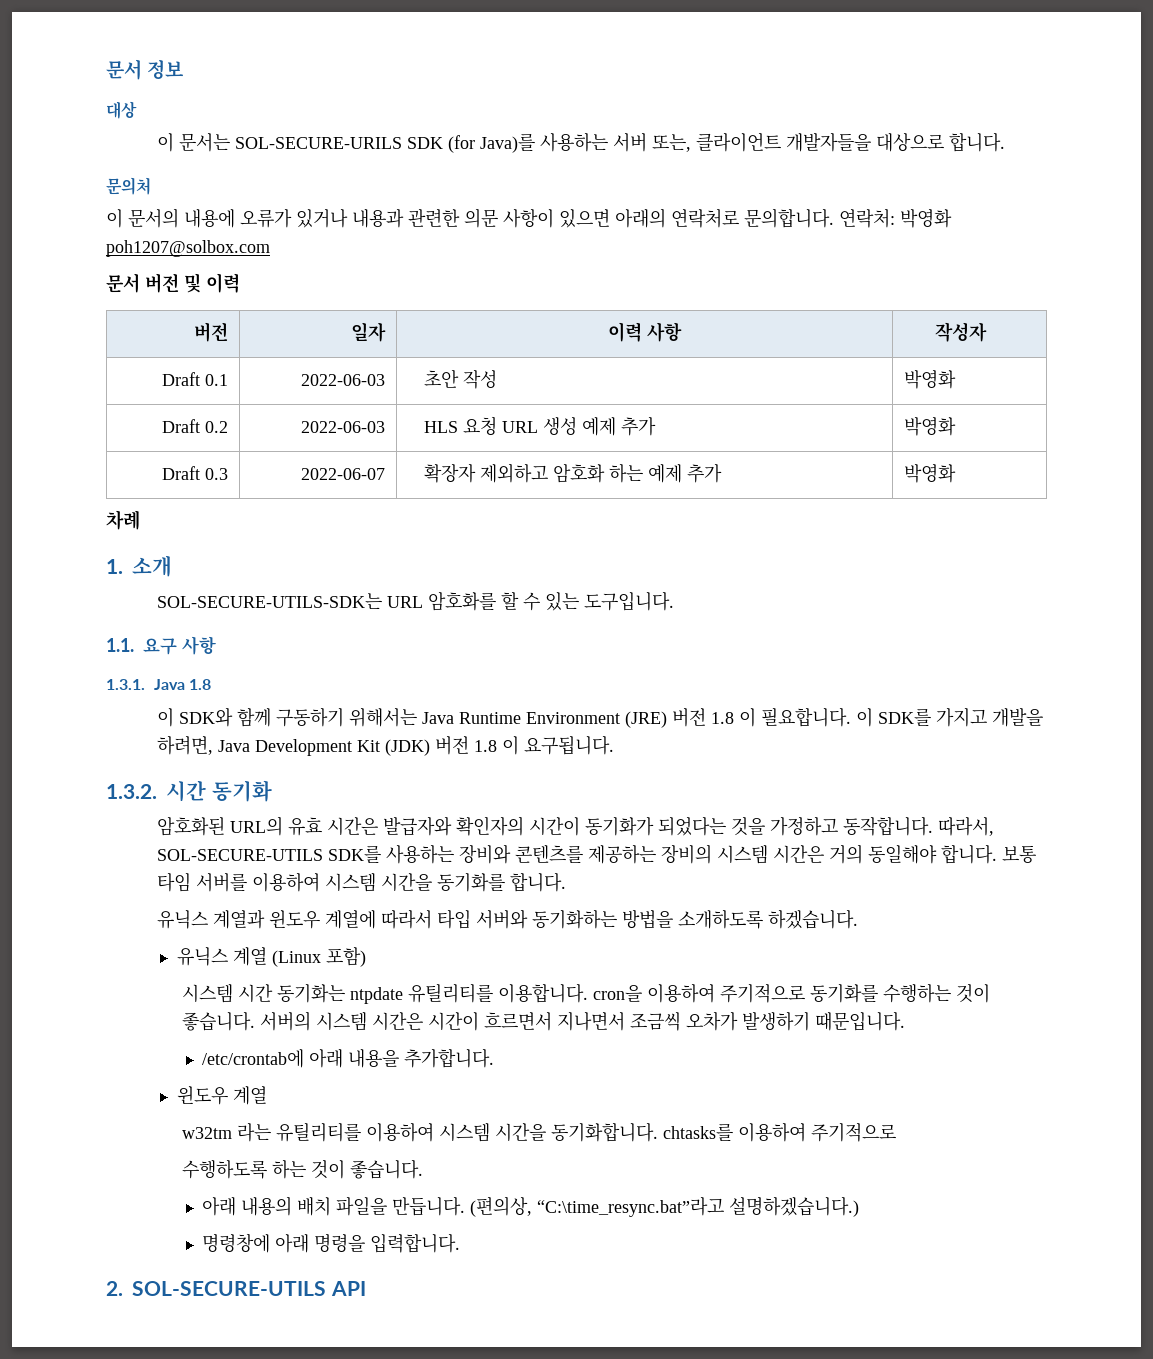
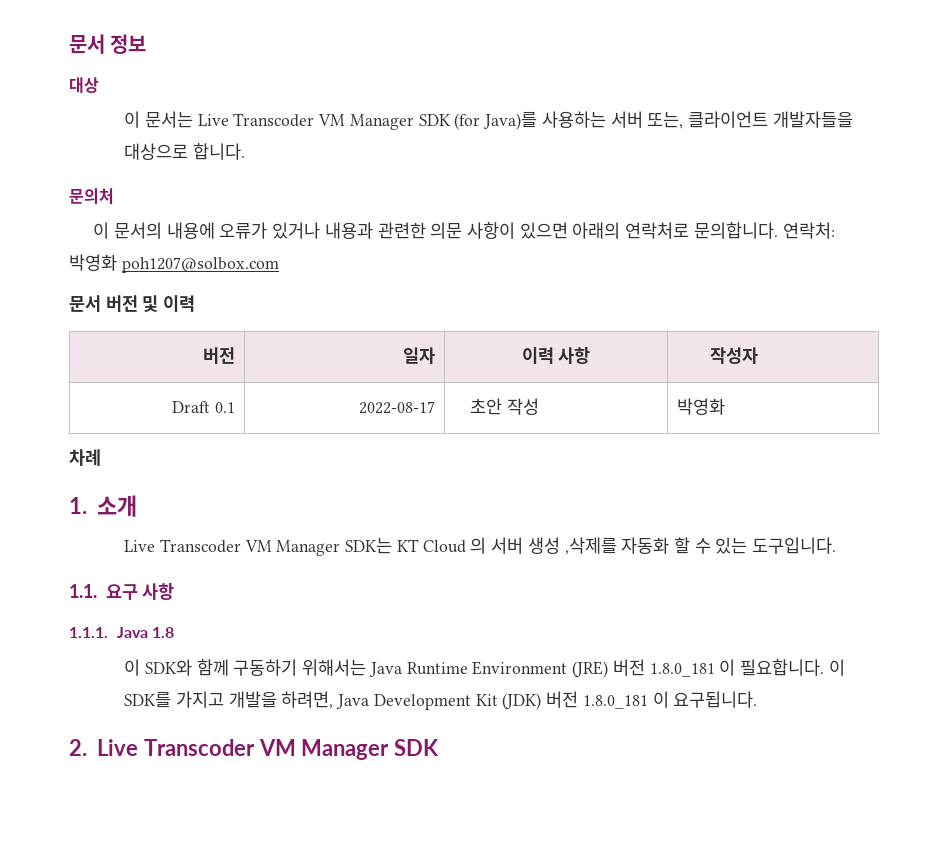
- 이 문서는 SOL-SECURE-URILS SDK (for Java)를 사용하는 서버 또는, 클라이언트 개발자들을 대상으로 합니다.
+ 이 문서는 Live Transcoder VM Manager SDK (for Java)를 사용하는 서버 또는, 클라이언트 개발자들을 대상으로 합니다.
- Draft 0.1 | 2022-06-03 | 초안 작성 | 박영화
+ Draft 0.1 | 2022-08-17 | 초안 작성 | 박영화
- Draft 0.2 | 2022-06-03 | HLS 요청 URL 생성 예제 추가 | 박영화
- Draft 0.3 | 2022-06-07 | 확장자 제외하고 암호화 하는 예제 추가 | 박영화
  차례
  1. 소개
- SOL-SECURE-UTILS-SDK는 URL 암호화를 할 수 있는 도구입니다.
+ Live Transcoder VM Manager SDK는 KT Cloud 의 서버 생성 ,삭제를 자동화 할 수 있는 도구입니다.
- 1.3.1. Java 1.8
+ 1.1.1. Java 1.8
- 이 SDK와 함께 구동하기 위해서는 Java Runtime Environment (JRE) 버전 1.8 이 필요합니다.
+ 이 SDK와 함께 구동하기 위해서는 Java Runtime Environment (JRE) 버전 1.8.0_181 이 필요합니다.
- 이 SDK를 가지고 개발을 하려면, Java Development Kit (JDK) 버전 1.8 이 요구됩니다.
+ 이 SDK를 가지고 개발을 하려면, Java Development Kit (JDK) 버전 1.8.0_181 이 요구됩니다.
- 1.3.2. 시간 동기화
- 암호화된 URL의 유효 시간은 발급자와 확인자의 시간이 동기화가 되었다는 것을 가정하고 동작합니다. 따라서, SOL-SECURE-UTILS SDK를 사용하는 장비와 콘텐츠를 제공하는 장비의 시스템 시간은 거의 동일해야 합니다. 보통 타임 서버를 이용하여 시스템 시간을 동기화를 합니다.
- 유닉스 계열과 윈도우 계열에 따라서 타입 서버와 동기화하는 방법을 소개하도록 하겠습니다.
- 유닉스 계열 (Linux 포함)
- 시스템 시간 동기화는 ntpdate 유틸리티를 이용합니다. cron을 이용하여 주기적으로 동기화를 수행하는 것이 좋습니다. 서버의 시스템 시간은 시간이 흐르면서 지나면서 조금씩 오차가 발생하기 때문입니다.
- /etc/crontab에 아래 내용을 추가합니다.
- 윈도우 계열
- w32tm 라는 유틸리티를 이용하여 시스템 시간을 동기화합니다. chtasks를 이용하여 주기적으로
- 수행하도록 하는 것이 좋습니다.
- 아래 내용의 배치 파일을 만듭니다. (편의상, “C:\time_resync.bat”라고 설명하겠습니다.)
- 명령창에 아래 명령을 입력합니다.
- 2. SOL-SECURE-UTILS API
+ 2. Live Transcoder VM Manager SDK

